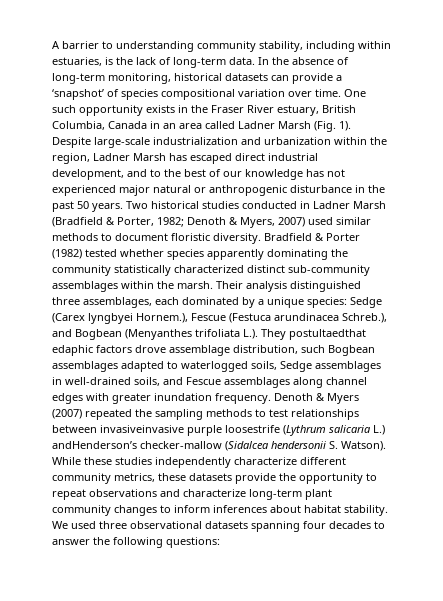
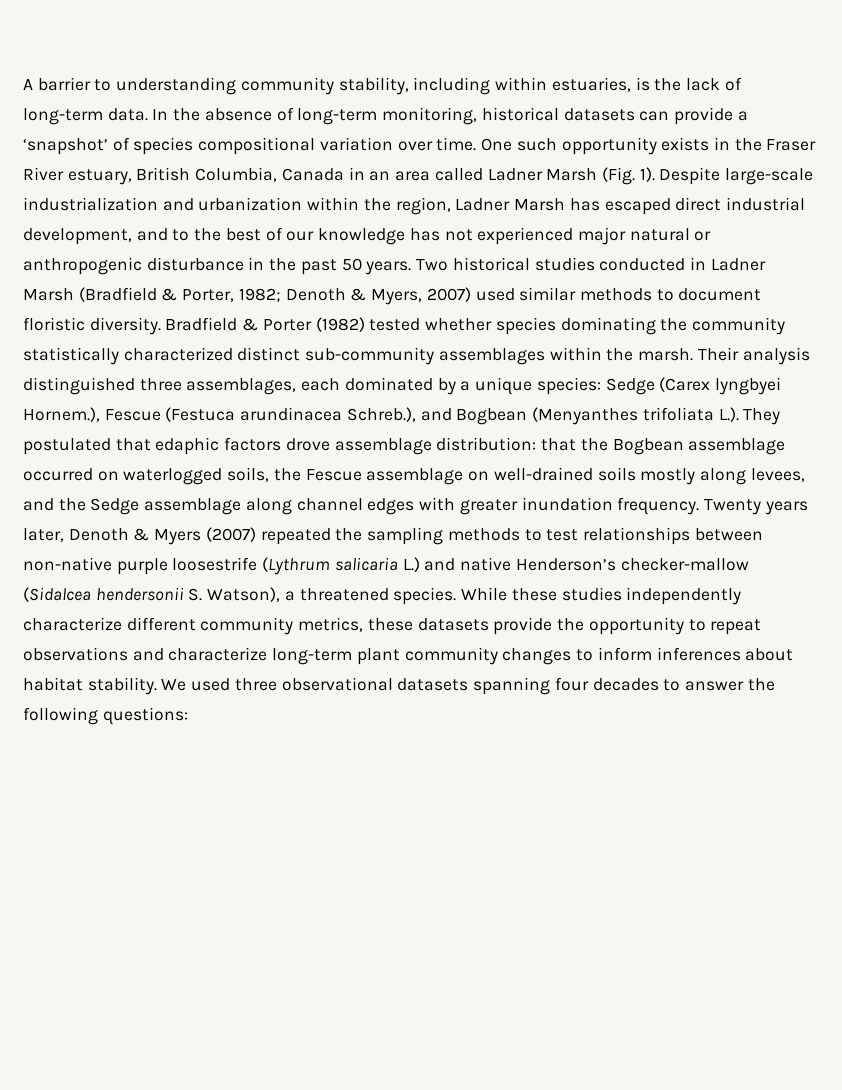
- Bradfield & Porter (1982) tested whether species apparently dominating the community statistically characterized distinct sub-community assemblages within the marsh.
+ Bradfield & Porter (1982) tested whether species dominating the community statistically characterized distinct sub-community assemblages within the marsh.
- Their analysis distinguished three assemblages, each dominated by a unique species: Sedge (Carex lyngbyei Hornem.), Fescue (Festuca arundinacea Schreb.), and Bogbean (Menyanthes trifoliata L.). They postultaedthat edaphic factors drove assemblage distribution, such Bogbean assemblages adapted to waterlogged soils, Sedge assemblages in well-drained soils, and Fescue assemblages along channel edges with greater inundation frequency.
+ Their analysis distinguished three assemblages, each dominated by a unique species: Sedge (Carex lyngbyei Hornem.), Fescue (Festuca arundinacea Schreb.), and Bogbean (Menyanthes trifoliata L.). They postulated that edaphic factors drove assemblage distribution: that the Bogbean assemblage occurred on waterlogged soils, the Fescue assemblage on well-drained soils mostly along levees, and the Sedge assemblage along channel edges with greater inundation frequency.
- Denoth & Myers (2007) repeated the sampling methods to test relationships between invasiveinvasive purple loosestrife (Lythrum salicaria L.) andHenderson’s checker-mallow (Sidalcea hendersonii S. Watson).
+ Twenty years later, Denoth & Myers (2007) repeated the sampling methods to test relationships between non-native purple loosestrife (Lythrum salicaria L.) and native Henderson’s checker-mallow (Sidalcea hendersonii S. Watson), a threatened species.

